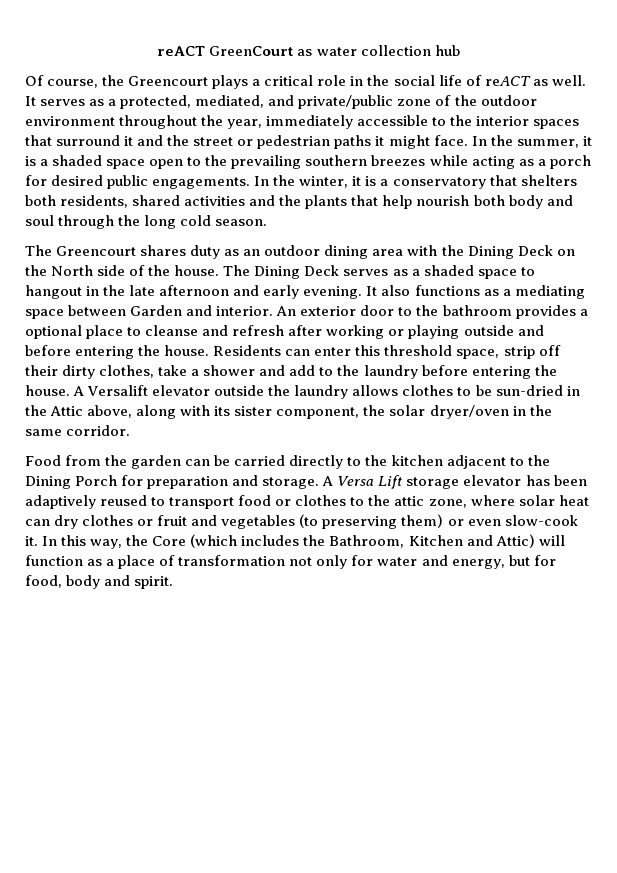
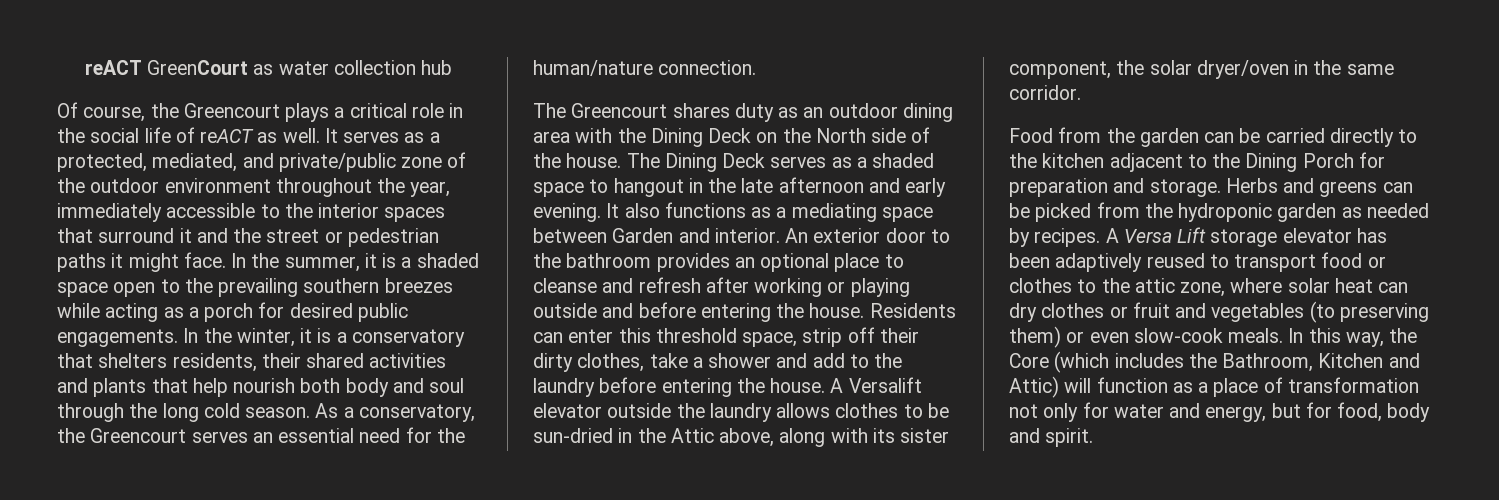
- In the winter, it is a conservatory that shelters both residents, shared activities and the plants that help nourish both body and soul through the long cold season.
+ In the winter, it is a conservatory that shelters residents, their shared activities and plants that help nourish both body and soul through the long cold season. As a conservatory, the Greencourt serves an essential need for the human/nature connection.
- An exterior door to the bathroom provides a optional place to cleanse and refresh after working or playing outside and before entering the house.
+ An exterior door to the bathroom provides an optional place to cleanse and refresh after working or playing outside and before entering the house.
+ Herbs and greens can be picked from the hydroponic garden as needed by recipes.
- A Versa Lift storage elevator has been adaptively reused to transport food or clothes to the attic zone, where solar heat can dry clothes or fruit and vegetables (to preserving them) or even slow-cook it.
+ A Versa Lift storage elevator has been adaptively reused to transport food or clothes to the attic zone, where solar heat can dry clothes or fruit and vegetables (to preserving them) or even slow-cook meals.

